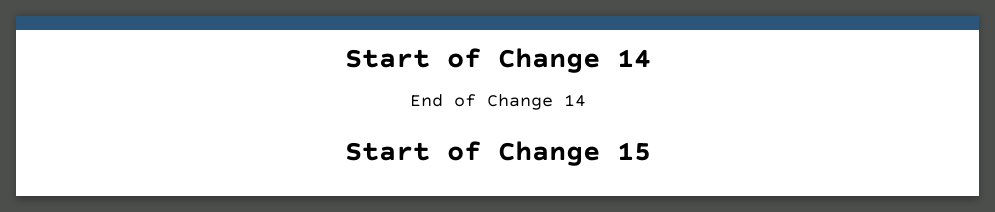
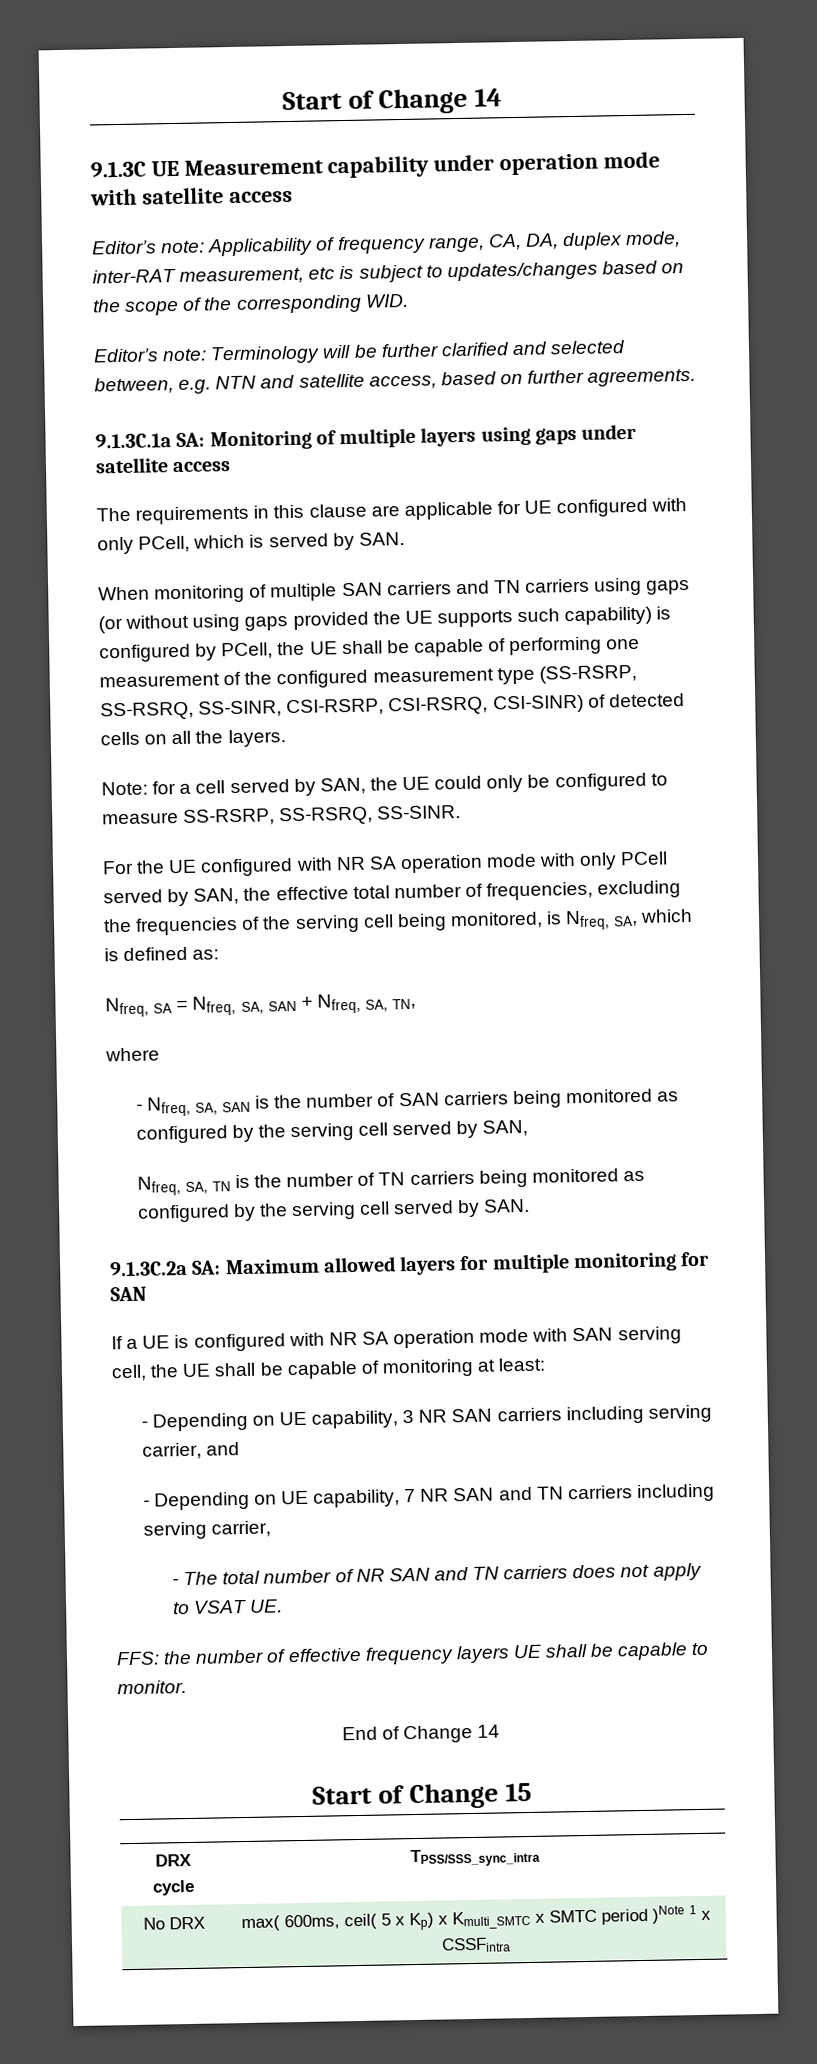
+ 9.1.3C UE Measurement capability under operation mode with satellite access
+ Editor’s note: Applicability of frequency range, CA, DA, duplex mode, inter-RAT measurement, etc is subject to updates/changes based on the scope of the corresponding WID.
+ Editor’s note: Terminology will be further clarified and selected between, e.g. NTN and satellite access, based on further agreements.
+ 9.1.3C.1a SA: Monitoring of multiple layers using gaps under satellite access
+ The requirements in this clause are applicable for UE configured with only PCell, which is served by SAN.
+ When monitoring of multiple SAN carriers and TN carriers using gaps (or without using gaps provided the UE supports such capability) is configured by PCell, the UE shall be capable of performing one measurement of the configured measurement type (SS-RSRP, SS-RSRQ, SS-SINR, CSI-RSRP, CSI-RSRQ, CSI-SINR) of detected cells on all the layers.
+ Note: for a cell served by SAN, the UE could only be configured to measure SS-RSRP, SS-RSRQ, SS-SINR.
+ For the UE configured with NR SA operation mode with only PCell served by SAN, the effective total number of frequencies, excluding the frequencies of the serving cell being monitored, is Nfreq, SA, which is defined as:
+ Nfreq, SA = Nfreq, SA, SAN + Nfreq, SA, TN,
+ where
+ - Nfreq, SA, SAN is the number of SAN carriers being monitored as configured by the serving cell served by SAN,
+ Nfreq, SA, TN is the number of TN carriers being monitored as configured by the serving cell served by SAN.
+ 9.1.3C.2a SA: Maximum allowed layers for multiple monitoring for SAN
+ If a UE is configured with NR SA operation mode with SAN serving cell, the UE shall be capable of monitoring at least:
+ - Depending on UE capability, 3 NR SAN carriers including serving carrier, and
+ - Depending on UE capability, 7 NR SAN and TN carriers including serving carrier,
+ - The total number of NR SAN and TN carriers does not apply to VSAT UE.
+ FFS: the number of effective frequency layers UE shall be capable to monitor.
+ DRX cycle | TPSS/SSS_sync_intra
+ No DRX | max( 600ms, ceil( 5 x Kp) x Kmulti_SMTC x SMTC period )Note 1 x CSSFintra

